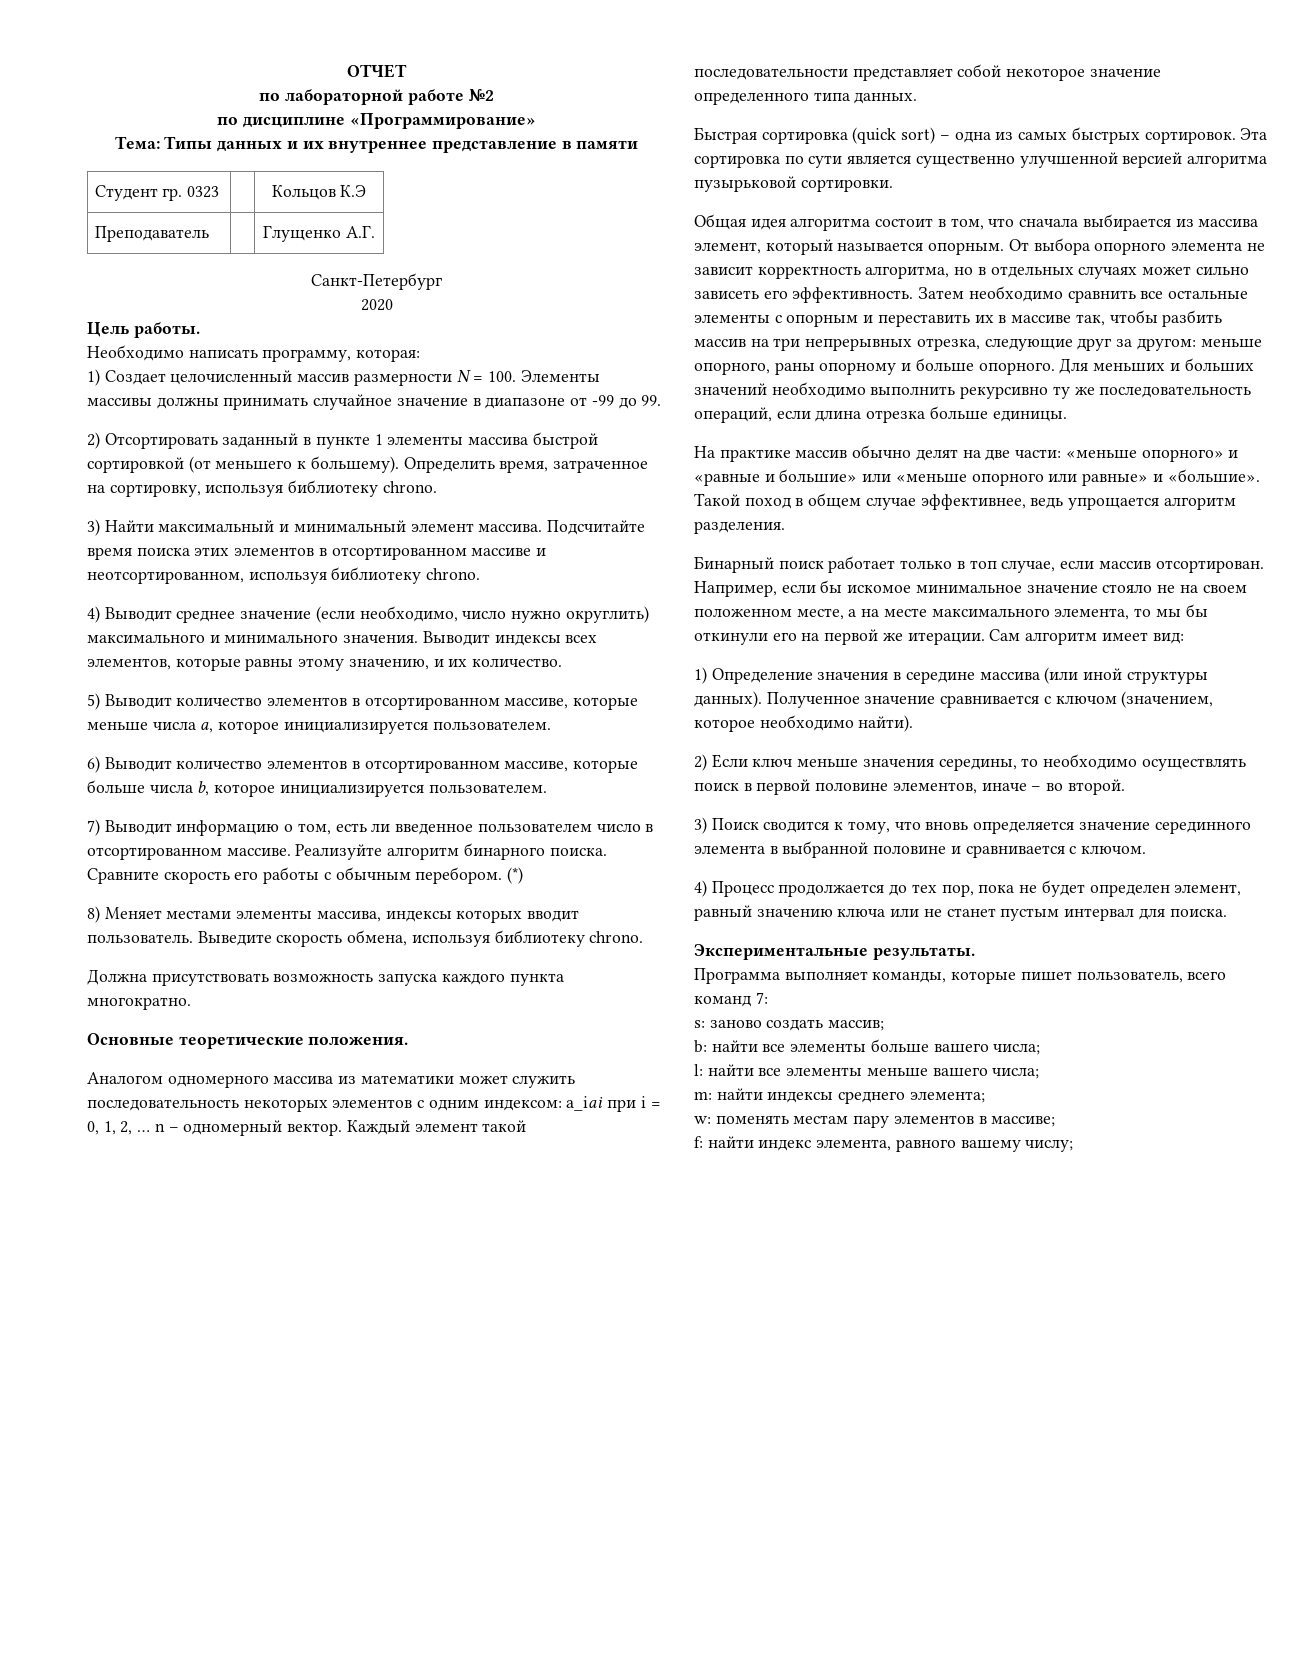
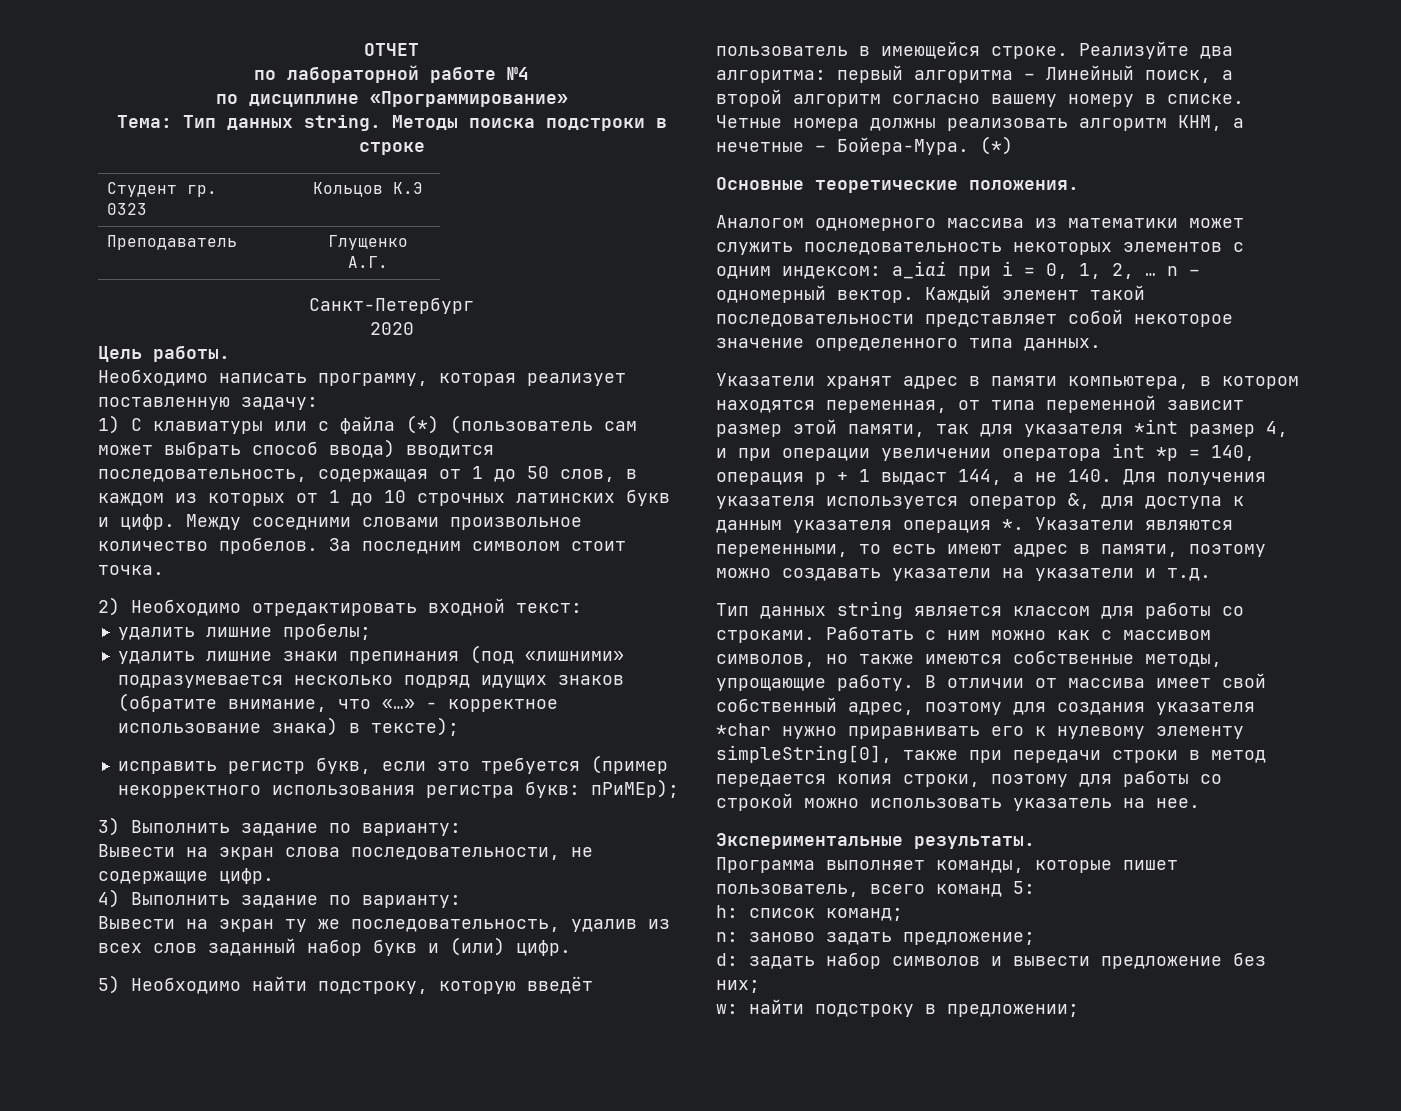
- по лабораторной работе №2
+ по лабораторной работе №4
- Тема: Типы данных и их внутреннее представление в памяти
+ Тема: Тип данных string. Методы поиска подстроки в строке
- Необходимо написать программу, которая:
- 1) Создает целочисленный массив размерности N = 100. Элементы массивы должны принимать случайное значение в диапазоне от -99 до 99.
- 2) Отсортировать заданный в пункте 1 элементы массива быстрой сортировкой (от меньшего к большему). Определить время, затраченное на сортировку, используя библиотеку chrono.
- 3) Найти максимальный и минимальный элемент массива. Подсчитайте время поиска этих элементов в отсортированном массиве и неотсортированном, используя библиотеку chrono.
- 4) Выводит среднее значение (если необходимо, число нужно округлить) максимального и минимального значения. Выводит индексы всех элементов, которые равны этому значению, и их количество.
- 5) Выводит количество элементов в отсортированном массиве, которые меньше числа a, которое инициализируется пользователем.
- 6) Выводит количество элементов в отсортированном массиве, которые больше числа b, которое инициализируется пользователем.
- 7) Выводит информацию о том, есть ли введенное пользователем число в отсортированном массиве. Реализуйте алгоритм бинарного поиска. Сравните скорость его работы с обычным перебором. (*)
- 8) Меняет местами элементы массива, индексы которых вводит пользователь. Выведите скорость обмена, используя библиотеку chrono.
- Должна присутствовать возможность запуска каждого пункта многократно.
+ Необходимо написать программу, которая реализует поставленную задачу:
+ 1) С клавиатуры или с файла (*) (пользователь сам может выбрать способ ввода) вводится последовательность, содержащая от 1 до 50 слов, в каждом из которых от 1 до 10 строчных латинских букв и цифр. Между соседними словами произвольное количество пробелов. За последним символом стоит точка.
+ 2) Необходимо отредактировать входной текст:
+ удалить лишние пробелы;
+ удалить лишние знаки препинания (под «лишними» подразумевается несколько подряд идущих знаков (обратите внимание, что «…» - корректное использование знака) в тексте);
+ исправить регистр букв, если это требуется (пример некорректного использования регистра букв: пРиМЕр);
+ 3) Выполнить задание по варианту:
+ Вывести на экран слова последовательности, не содержащие цифр.
+ 4) Выполнить задание по варианту:
+ Вывести на экран ту же последовательность, удалив из всех слов заданный набор букв и (или) цифр.
+ 5) Необходимо найти подстроку, которую введёт пользователь в имеющейся строке. Реализуйте два алгоритма: первый алгоритма – Линейный поиск, а второй алгоритм согласно вашему номеру в списке. Четные номера должны реализовать алгоритм КНМ, а нечетные – Бойера-Мура. (*)
- Быстрая сортировка (quick sort) – одна из самых быстрых сортировок. Эта сортировка по сути является существенно улучшенной версией алгоритма пузырьковой сортировки.
- Общая идея алгоритма состоит в том, что сначала выбирается из массива элемент, который называется опорным. От выбора опорного элемента не зависит корректность алгоритма, но в отдельных случаях может сильно зависеть его эффективность. Затем необходимо сравнить все остальные элементы с опорным и переставить их в массиве так, чтобы разбить массив на три непрерывных отрезка, следующие друг за другом: меньше опорного, раны опорному и больше опорного. Для меньших и больших значений необходимо выполнить рекурсивно ту же последовательность операций, если длина отрезка больше единицы.
- На практике массив обычно делят на две части: «меньше опорного» и «равные и большие» или «меньше опорного или равные» и «большие». Такой поход в общем случае эффективнее, ведь упрощается алгоритм разделения.
- Бинарный поиск работает только в топ случае, если массив отсортирован. Например, если бы искомое минимальное значение стояло не на своем положенном месте, а на месте максимального элемента, то мы бы откинули его на первой же итерации. Сам алгоритм имеет вид:
- 1) Определение значения в середине массива (или иной структуры данных). Полученное значение сравнивается с ключом (значением, которое необходимо найти).
- 2) Если ключ меньше значения середины, то необходимо осуществлять поиск в первой половине элементов, иначе – во второй.
- 3) Поиск сводится к тому, что вновь определяется значение серединного элемента в выбранной половине и сравнивается с ключом.
- 4) Процесс продолжается до тех пор, пока не будет определен элемент, равный значению ключа или не станет пустым интервал для поиска.
+ Указатели хранят адрес в памяти компьютера, в котором находятся переменная, от типа переменной зависит размер этой памяти, так для указателя *int размер 4, и при операции увеличении оператора int *p = 140, операция p + 1 выдаст 144, а не 140. Для получения указателя используется оператор &, для доступа к данным указателя операция *. Указатели являются переменными, то есть имеют адрес в памяти, поэтому можно создавать указатели на указатели и т.д.
+ Тип данных string является классом для работы со строками. Работать с ним можно как с массивом символов, но также имеются собственные методы, упрощающие работу. В отличии от массива имеет свой собственный адрес, поэтому для создания указателя *char нужно приравнивать его к нулевому элементу simpleString[0], также при передачи строки в метод передается копия строки, поэтому для работы со строкой можно использовать указатель на нее.
- Программа выполняет команды, которые пишет пользователь, всего команд 7:
- s: заново создать массив;
- b: найти все элементы больше вашего числа;
- l: найти все элементы меньше вашего числа;
- m: найти индексы среднего элемента;
- w: поменять местам пару элементов в массиве;
- f: найти индекс элемента, равного вашему числу;
+ Программа выполняет команды, которые пишет пользователь, всего команд 5:
+ h: список команд;
+ n: заново задать предложение;
+ d: задать набор символов и вывести предложение без них;
+ w: найти подстроку в предложении;

